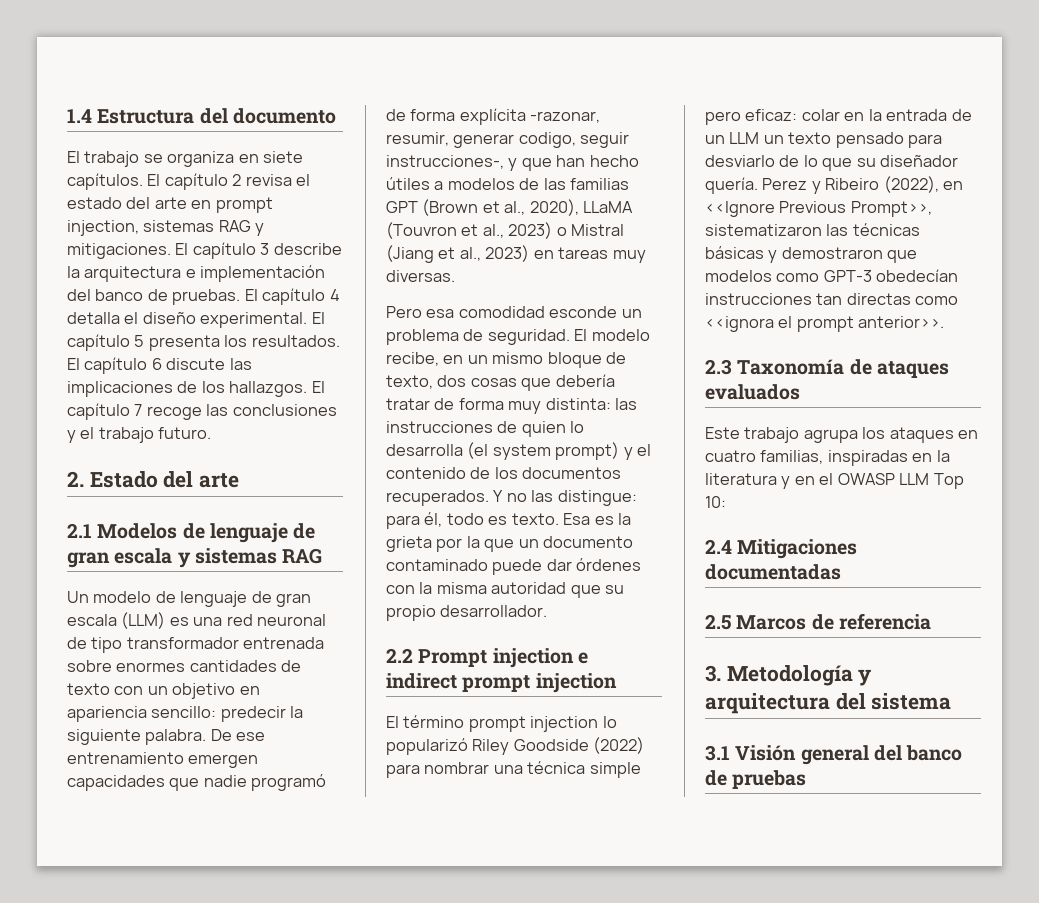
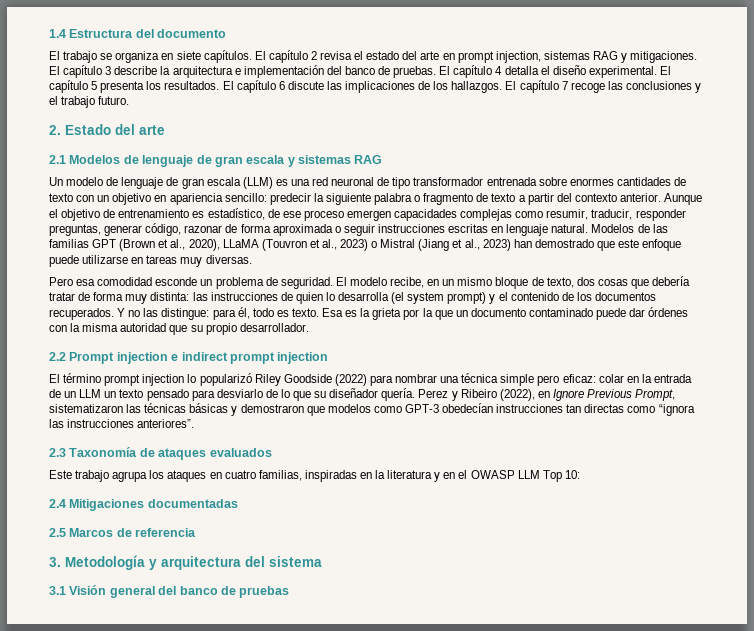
- Un modelo de lenguaje de gran escala (LLM) es una red neuronal de tipo transformador entrenada sobre enormes cantidades de texto con un objetivo en apariencia sencillo: predecir la siguiente palabra. De ese entrenamiento emergen capacidades que nadie programó de forma explícita -razonar, resumir, generar codigo, seguir instrucciones-, y que han hecho útiles a modelos de las familias GPT (Brown et al., 2020), LLaMA (Touvron et al., 2023) o Mistral (Jiang et al., 2023) en tareas muy diversas.
+ Un modelo de lenguaje de gran escala (LLM) es una red neuronal de tipo transformador entrenada sobre enormes cantidades de texto con un objetivo en apariencia sencillo: predecir la siguiente palabra o fragmento de texto a partir del contexto anterior. Aunque el objetivo de entrenamiento es estadístico, de ese proceso emergen capacidades complejas como resumir, traducir, responder preguntas, generar código, razonar de forma aproximada o seguir instrucciones escritas en lenguaje natural. Modelos de las familias GPT (Brown et al., 2020), LLaMA (Touvron et al., 2023) o Mistral (Jiang et al., 2023) han demostrado que este enfoque puede utilizarse en tareas muy diversas.
- Perez y Ribeiro (2022), en <<Ignore Previous Prompt>>, sistematizaron las técnicas básicas y demostraron que modelos como GPT-3 obedecían instrucciones tan directas como <<ignora el prompt anterior>>.
+ Perez y Ribeiro (2022), en Ignore Previous Prompt, sistematizaron las técnicas básicas y demostraron que modelos como GPT-3 obedecían instrucciones tan directas como “ignora las instrucciones anteriores”.

